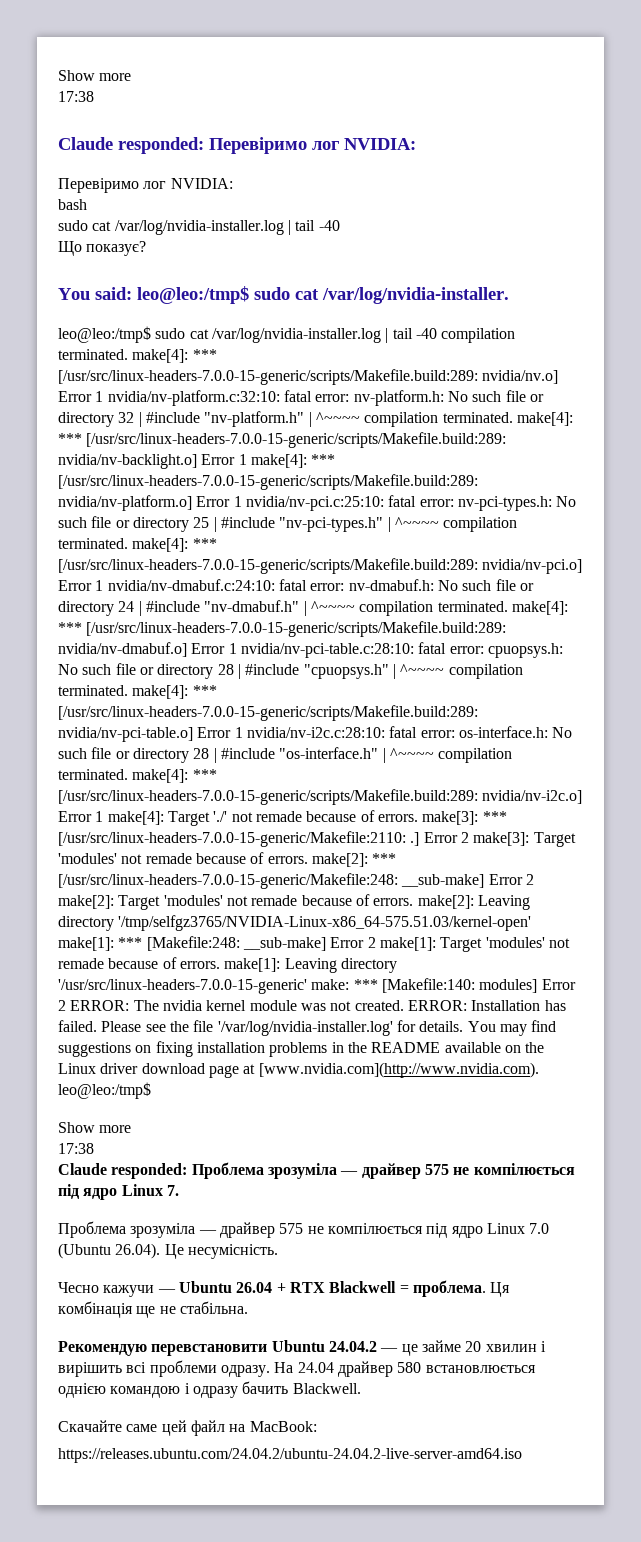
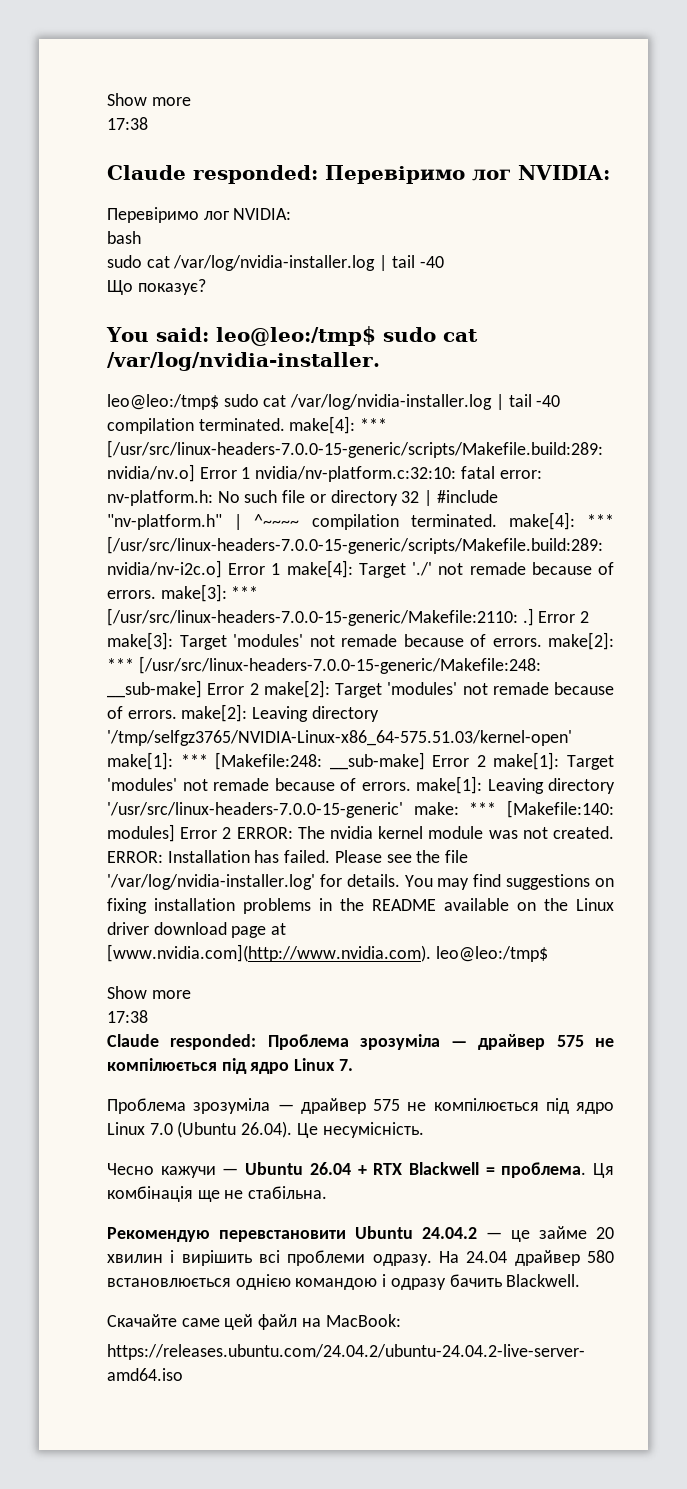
- leo@leo:/tmp$ sudo cat /var/log/nvidia-installer.log | tail -40 compilation terminated. make[4]: *** [/usr/src/linux-headers-7.0.0-15-generic/scripts/Makefile.build:289: nvidia/nv.o] Error 1 nvidia/nv-platform.c:32:10: fatal error: nv-platform.h: No such file or directory 32 | #include "nv-platform.h" | ^~~~~ compilation terminated. make[4]: *** [/usr/src/linux-headers-7.0.0-15-generic/scripts/Makefile.build:289: nvidia/nv-backlight.o] Error 1 make[4]: *** [/usr/src/linux-headers-7.0.0-15-generic/scripts/Makefile.build:289: nvidia/nv-platform.o] Error 1 nvidia/nv-pci.c:25:10: fatal error: nv-pci-types.h: No such file or directory 25 | #include "nv-pci-types.h" | ^~~~~ compilation terminated. make[4]: *** [/usr/src/linux-headers-7.0.0-15-generic/scripts/Makefile.build:289: nvidia/nv-pci.o] Error 1 nvidia/nv-dmabuf.c:24:10: fatal error: nv-dmabuf.h: No such file or directory 24 | #include "nv-dmabuf.h" | ^~~~~ compilation terminated. make[4]: *** [/usr/src/linux-headers-7.0.0-15-generic/scripts/Makefile.build:289: nvidia/nv-dmabuf.o] Error 1 nvidia/nv-pci-table.c:28:10: fatal error: cpuopsys.h: No such file or directory 28 | #include "cpuopsys.h" | ^~~~~ compilation terminated. make[4]: *** [/usr/src/linux-headers-7.0.0-15-generic/scripts/Makefile.build:289: nvidia/nv-pci-table.o] Error 1 nvidia/nv-i2c.c:28:10: fatal error: os-interface.h: No such file or directory 28 | #include "os-interface.h" | ^~~~~ compilation terminated. make[4]: *** [/usr/src/linux-headers-7.0.0-15-generic/scripts/Makefile.build:289: nvidia/nv-i2c.o] Error 1 make[4]: Target './' not remade because of errors. make[3]: *** [/usr/src/linux-headers-7.0.0-15-generic/Makefile:2110: .]
+ leo@leo:/tmp$ sudo cat /var/log/nvidia-installer.log | tail -40 compilation terminated. make[4]: *** [/usr/src/linux-headers-7.0.0-15-generic/scripts/Makefile.build:289: nvidia/nv.o] Error 1 nvidia/nv-platform.c:32:10: fatal error: nv-platform.h: No such file or directory 32 | #include "nv-platform.h" | ^~~~~ compilation terminated. make[4]: *** [/usr/src/linux-headers-7.0.0-15-generic/scripts/Makefile.build:289: nvidia/nv-i2c.o] Error 1 make[4]: Target './' not remade because of errors. make[3]: *** [/usr/src/linux-headers-7.0.0-15-generic/Makefile:2110: .]

